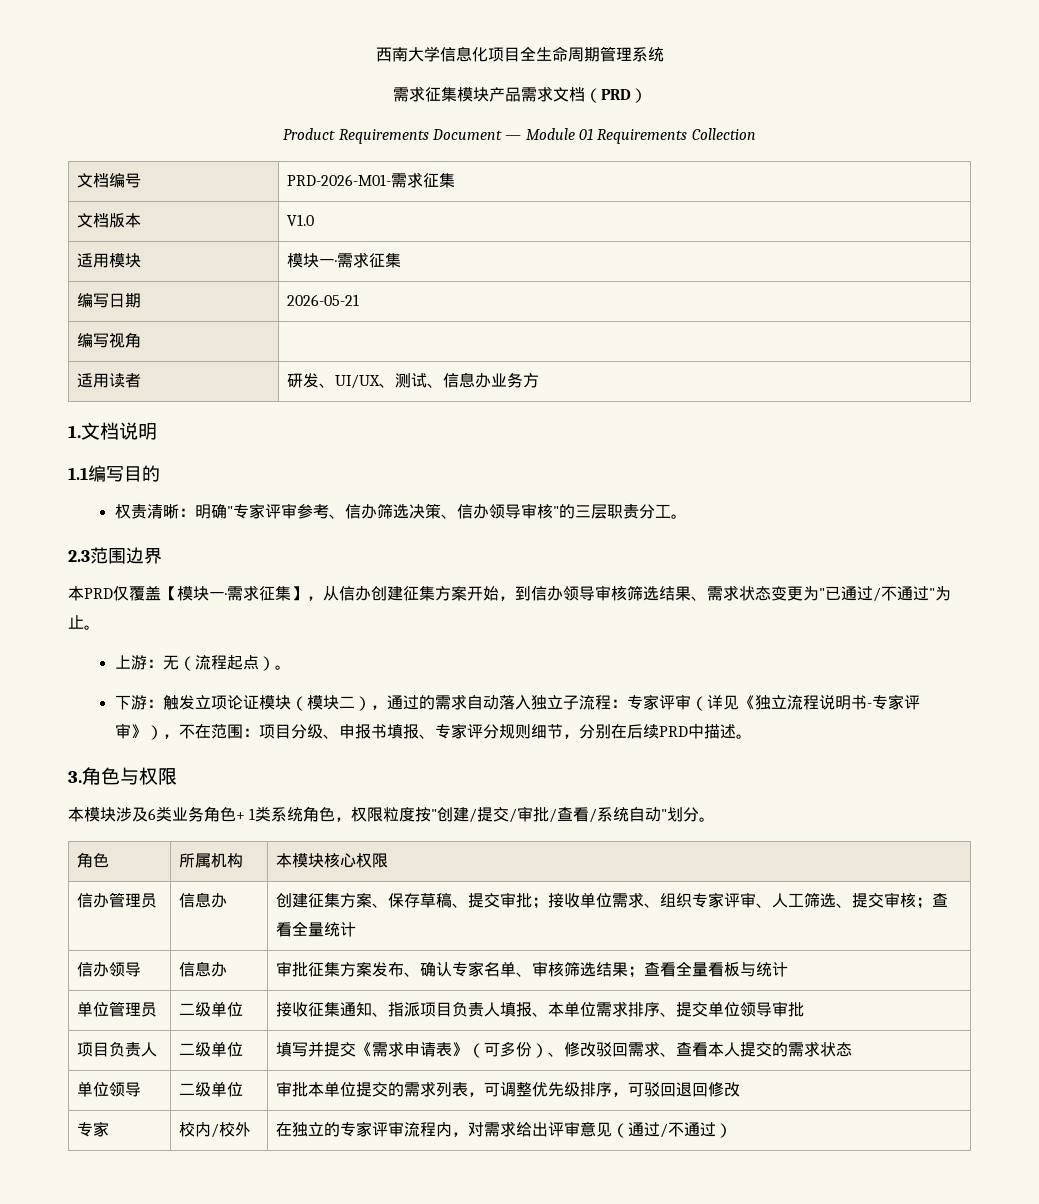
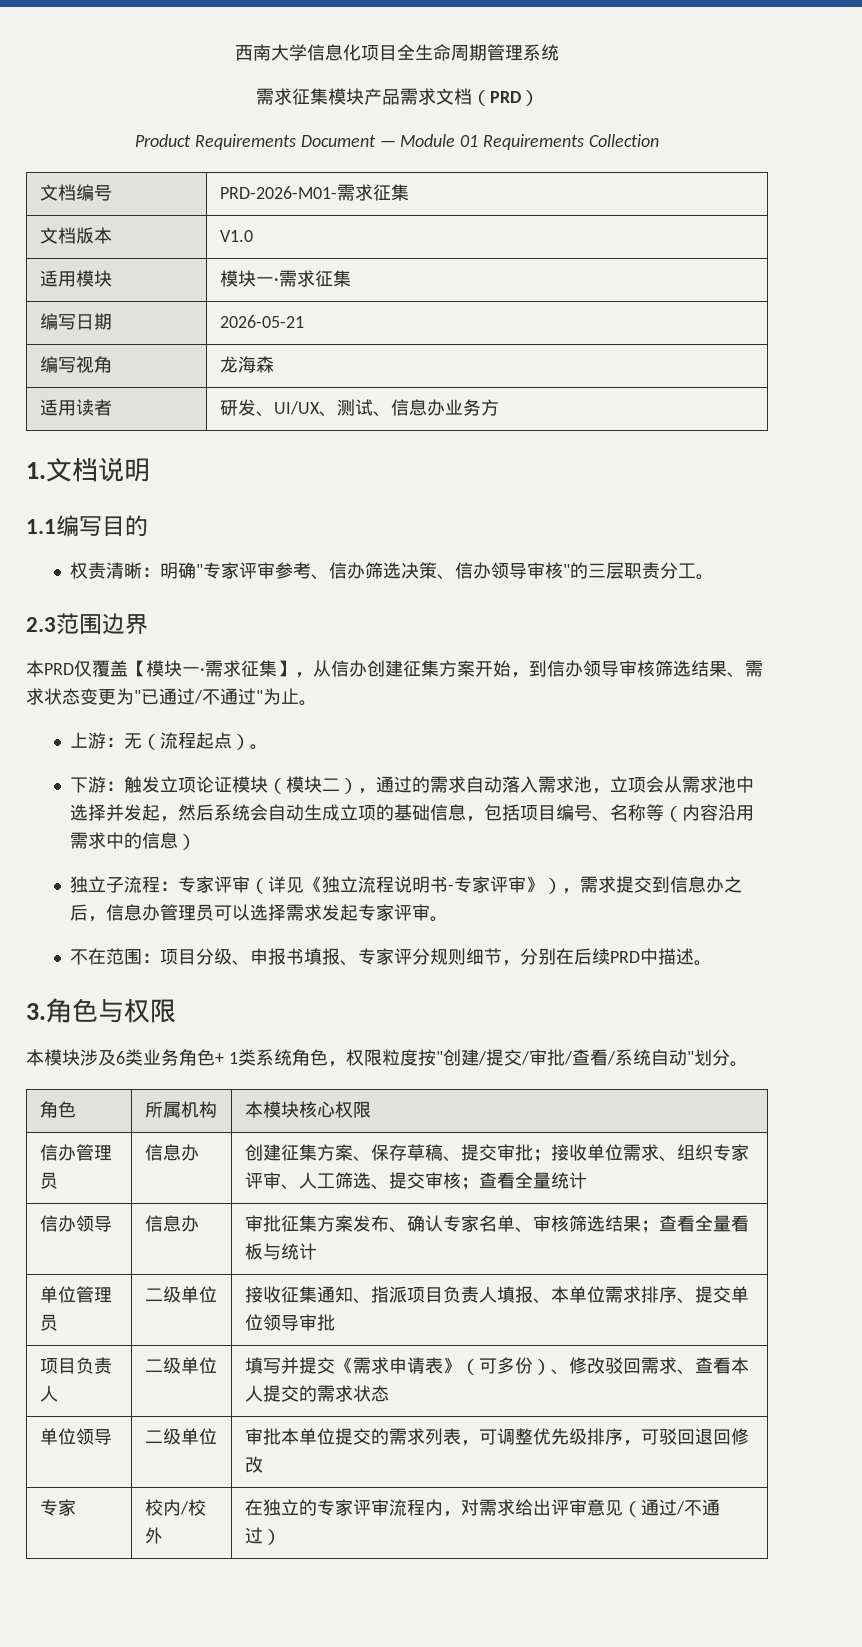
- 编写视角 |
+ 编写视角 | 龙海森
- 下游：触发立项论证模块（模块二），通过的需求自动落入独立子流程：专家评审（详见《独立流程说明书-专家评审》），不在范围：项目分级、申报书填报、专家评分规则细节，分别在后续PRD中描述。
+ 下游：触发立项论证模块（模块二），通过的需求自动落入需求池，立项会从需求池中选择并发起，然后系统会自动生成立项的基础信息，包括项目编号、名称等（内容沿用需求中的信息）
+ 独立子流程：专家评审（详见《独立流程说明书-专家评审》），需求提交到信息办之后，信息办管理员可以选择需求发起专家评审。
+ 不在范围：项目分级、申报书填报、专家评分规则细节，分别在后续PRD中描述。

